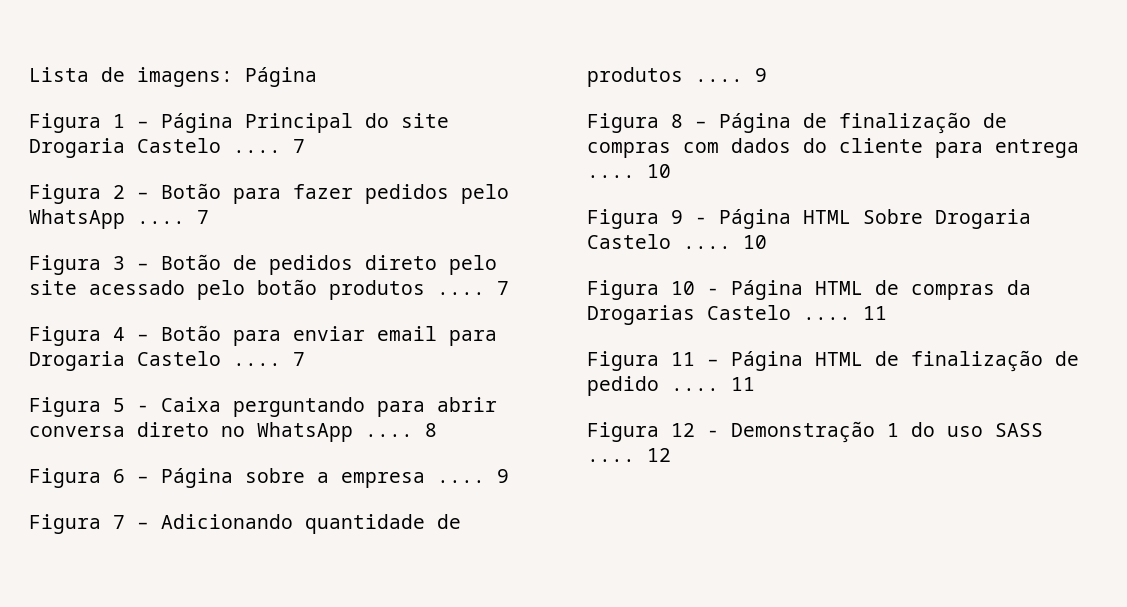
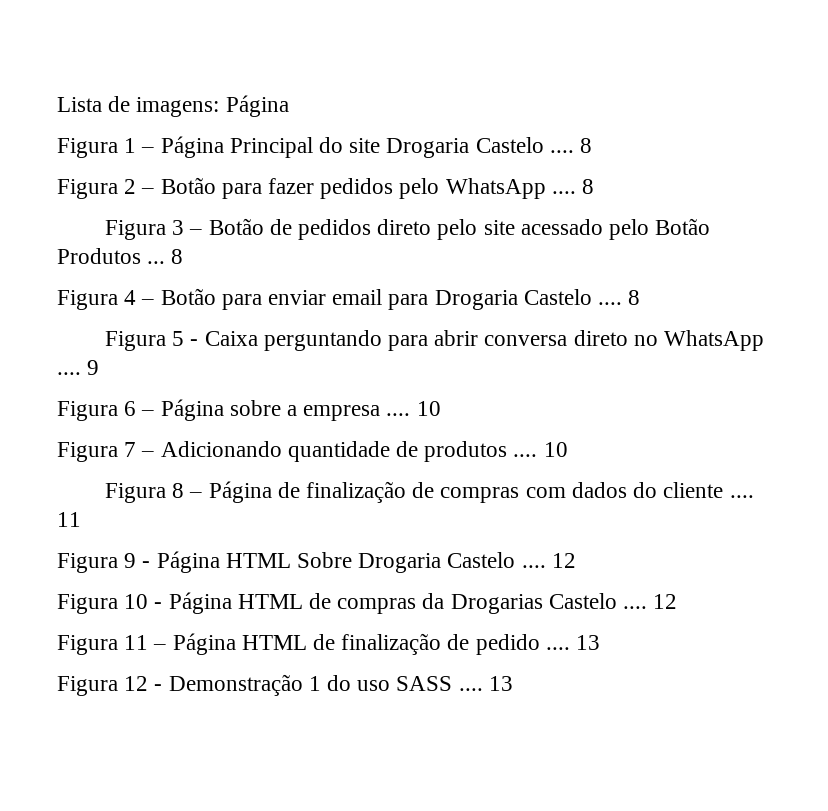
- Figura 1 – Página Principal do site Drogaria Castelo .... 7
+ Figura 1 – Página Principal do site Drogaria Castelo .... 8
- Figura 2 – Botão para fazer pedidos pelo WhatsApp .... 7
+ Figura 2 – Botão para fazer pedidos pelo WhatsApp .... 8
- Figura 3 – Botão de pedidos direto pelo site acessado pelo botão produtos .... 7
+ Figura 3 – Botão de pedidos direto pelo site acessado pelo Botão Produtos ... 8
- Figura 4 – Botão para enviar email para Drogaria Castelo .... 7
+ Figura 4 – Botão para enviar email para Drogaria Castelo .... 8
- Figura 5 - Caixa perguntando para abrir conversa direto no WhatsApp .... 8
+ Figura 5 - Caixa perguntando para abrir conversa direto no WhatsApp .... 9
- Figura 6 – Página sobre a empresa .... 9
+ Figura 6 – Página sobre a empresa .... 10
- Figura 7 – Adicionando quantidade de produtos .... 9
+ Figura 7 – Adicionando quantidade de produtos .... 10
- Figura 8 – Página de finalização de compras com dados do cliente para entrega .... 10
+ Figura 8 – Página de finalização de compras com dados do cliente .... 11
- Figura 9 - Página HTML Sobre Drogaria Castelo .... 10
+ Figura 9 - Página HTML Sobre Drogaria Castelo .... 12
- Figura 10 - Página HTML de compras da Drogarias Castelo .... 11
+ Figura 10 - Página HTML de compras da Drogarias Castelo .... 12
- Figura 11 – Página HTML de finalização de pedido .... 11
+ Figura 11 – Página HTML de finalização de pedido .... 13
- Figura 12 - Demonstração 1 do uso SASS .... 12
+ Figura 12 - Demonstração 1 do uso SASS .... 13

